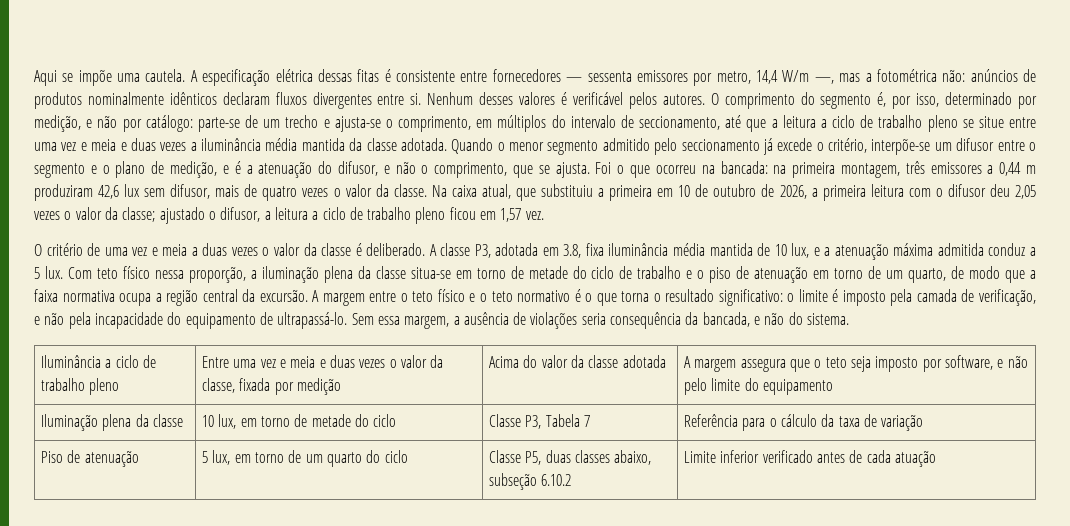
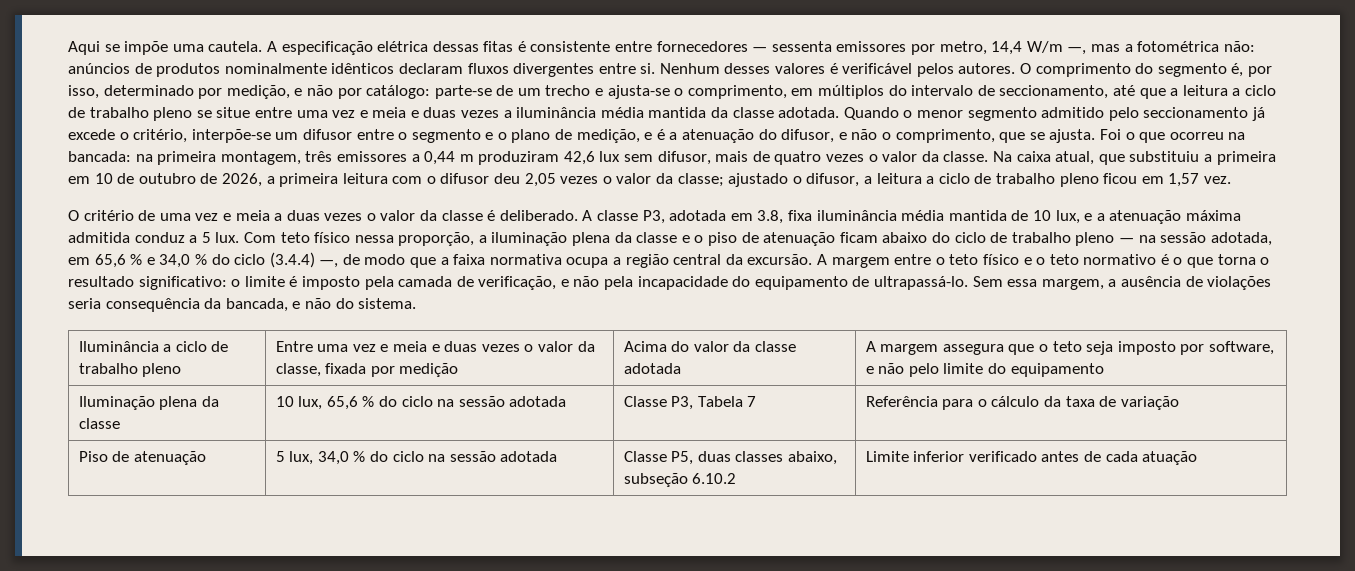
- Com teto físico nessa proporção, a iluminação plena da classe situa-se em torno de metade do ciclo de trabalho e o piso de atenuação em torno de um quarto, de modo que a faixa normativa ocupa a região central da excursão.
+ Com teto físico nessa proporção, a iluminação plena da classe e o piso de atenuação ficam abaixo do ciclo de trabalho pleno — na sessão adotada, em 65,6 % e 34,0 % do ciclo (3.4.4) —, de modo que a faixa normativa ocupa a região central da excursão.
- Iluminação plena da classe | 10 lux, em torno de metade do ciclo | Classe P3, Tabela 7 | Referência para o cálculo da taxa de variação
+ Iluminação plena da classe | 10 lux, 65,6 % do ciclo na sessão adotada | Classe P3, Tabela 7 | Referência para o cálculo da taxa de variação
- Piso de atenuação | 5 lux, em torno de um quarto do ciclo | Classe P5, duas classes abaixo, subseção 6.10.2 | Limite inferior verificado antes de cada atuação
+ Piso de atenuação | 5 lux, 34,0 % do ciclo na sessão adotada | Classe P5, duas classes abaixo, subseção 6.10.2 | Limite inferior verificado antes de cada atuação

